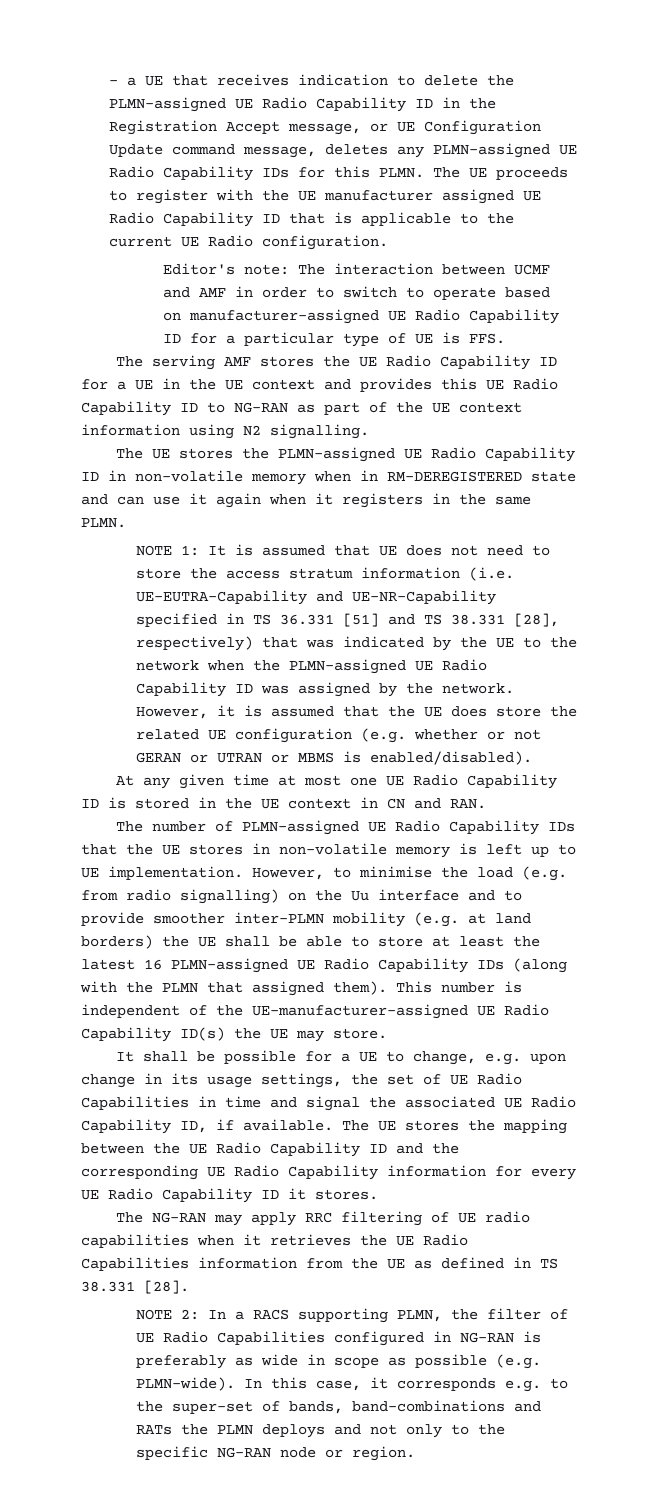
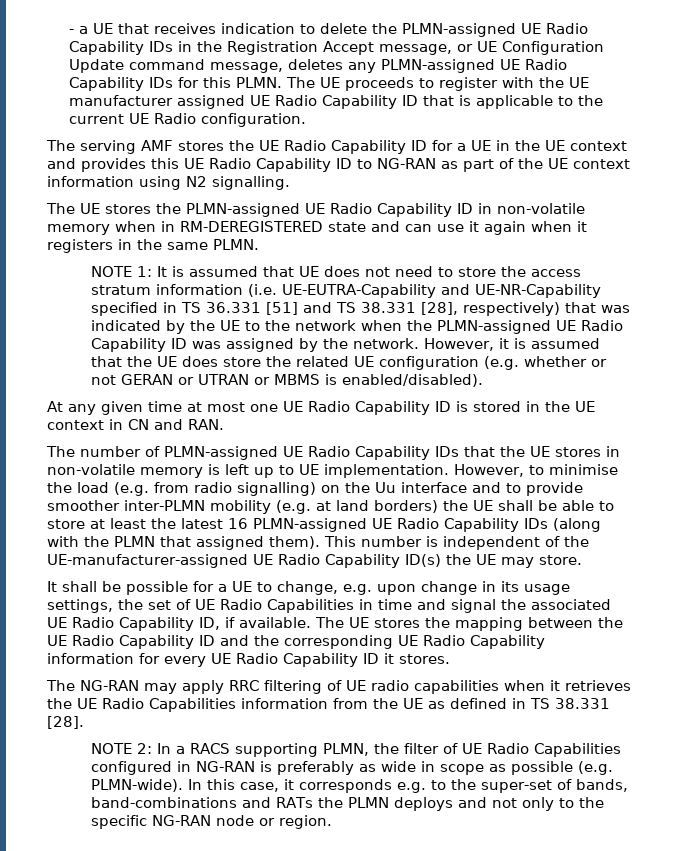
- - a UE that receives indication to delete the PLMN-assigned UE Radio Capability ID in the Registration Accept message, or UE Configuration Update command message, deletes any PLMN-assigned UE Radio Capability IDs for this PLMN.
+ - a UE that receives indication to delete the PLMN-assigned UE Radio Capability IDs in the Registration Accept message, or UE Configuration Update command message, deletes any PLMN-assigned UE Radio Capability IDs for this PLMN.
- Editor's note: The interaction between UCMF and AMF in order to switch to operate based on manufacturer-assigned UE Radio Capability ID for a particular type of UE is FFS.

